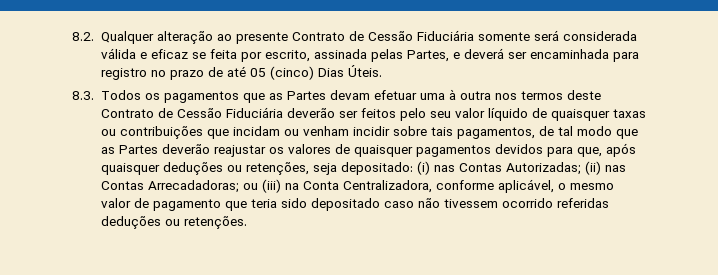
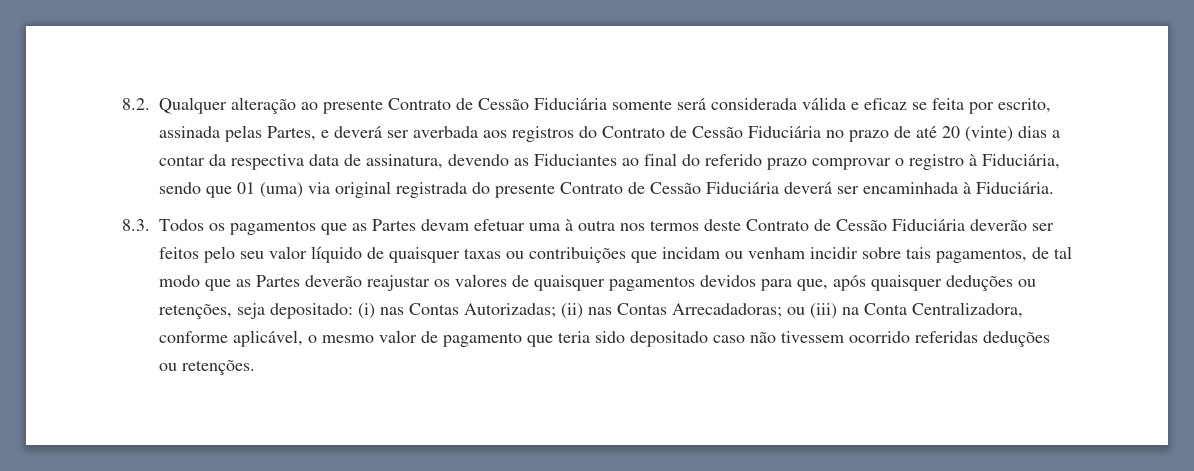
- 8.2. Qualquer alteração ao presente Contrato de Cessão Fiduciária somente será considerada válida e eficaz se feita por escrito, assinada pelas Partes, e deverá ser encaminhada para registro no prazo de até 05 (cinco) Dias Úteis.
+ 8.2. Qualquer alteração ao presente Contrato de Cessão Fiduciária somente será considerada válida e eficaz se feita por escrito, assinada pelas Partes, e deverá ser averbada aos registros do Contrato de Cessão Fiduciária no prazo de até 20 (vinte) dias a contar da respectiva data de assinatura, devendo as Fiduciantes ao final do referido prazo comprovar o registro à Fiduciária, sendo que 01 (uma) via original registrada do presente Contrato de Cessão Fiduciária deverá ser encaminhada à Fiduciária.

